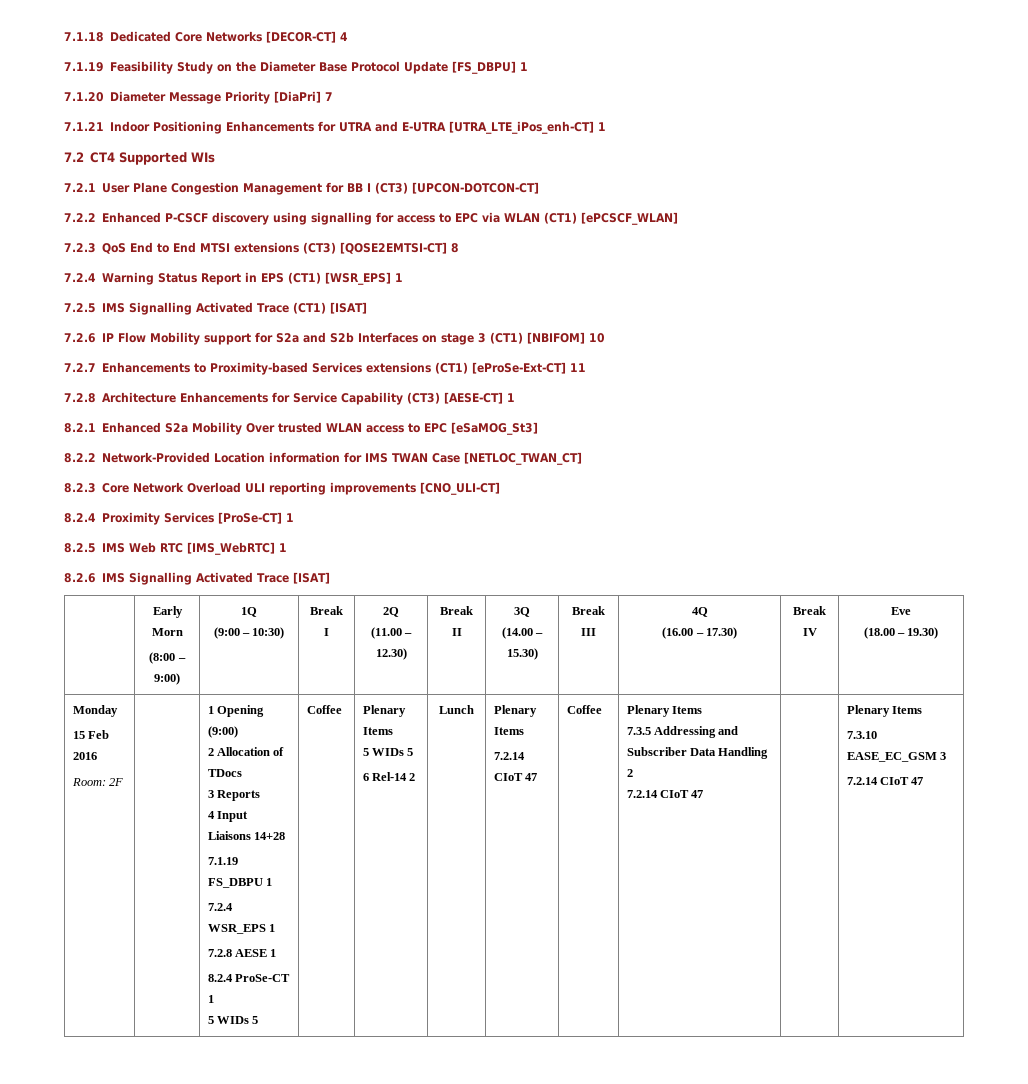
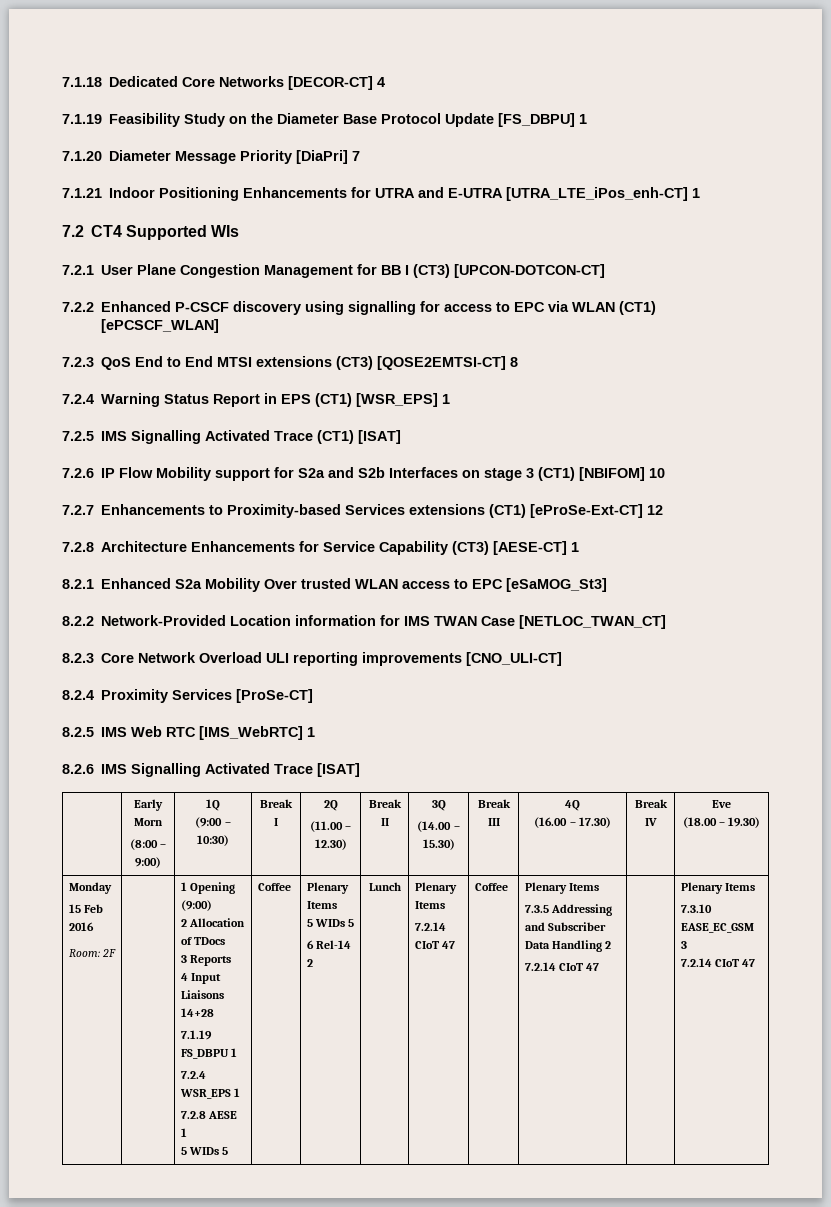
- 7.2.7 Enhancements to Proximity-based Services extensions (CT1) [eProSe-Ext-CT] 11
+ 7.2.7 Enhancements to Proximity-based Services extensions (CT1) [eProSe-Ext-CT] 12
- 8.2.4 Proximity Services [ProSe-CT] 1
+ 8.2.4 Proximity Services [ProSe-CT]
- 8.2.4 ProSe-CT 1

